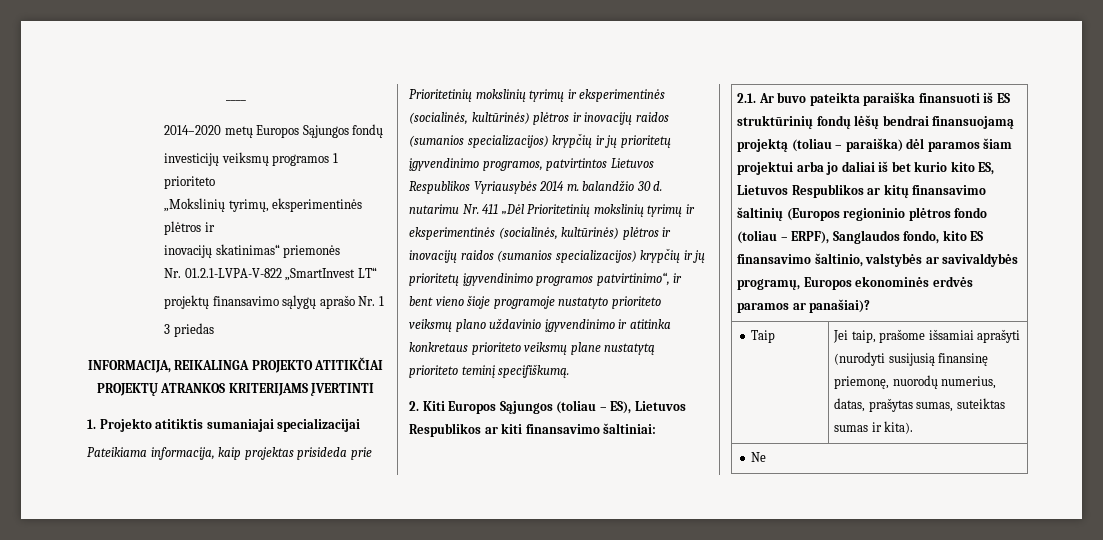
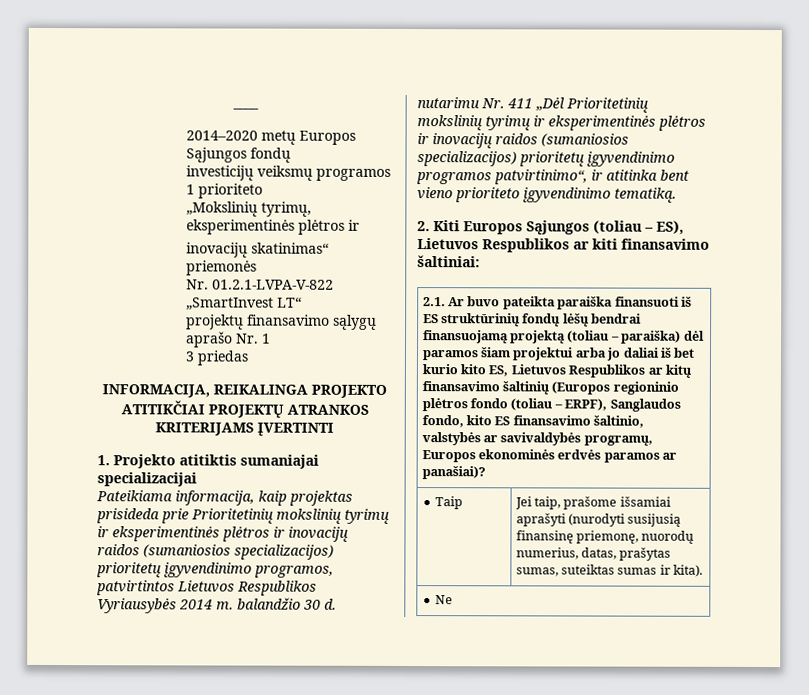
- Pateikiama informacija, kaip projektas prisideda prie Prioritetinių mokslinių tyrimų ir eksperimentinės (socialinės, kultūrinės) plėtros ir inovacijų raidos (sumanios specializacijos) krypčių ir jų prioritetų įgyvendinimo programos, patvirtintos Lietuvos Respublikos Vyriausybės 2014 m. balandžio 30 d. nutarimu Nr. 411 „Dėl Prioritetinių mokslinių tyrimų ir eksperimentinės (socialinės, kultūrinės) plėtros ir inovacijų raidos (sumanios specializacijos) krypčių ir jų prioritetų įgyvendinimo programos patvirtinimo“, ir bent vieno šioje programoje nustatyto prioriteto veiksmų plano uždavinio įgyvendinimo ir atitinka konkretaus prioriteto veiksmų plane nustatytą prioriteto teminį specifiškumą.
+ Pateikiama informacija, kaip projektas prisideda prie Prioritetinių mokslinių tyrimų ir eksperimentinės plėtros ir inovacijų raidos (sumaniosios specializacijos) prioritetų įgyvendinimo programos, patvirtintos Lietuvos Respublikos Vyriausybės 2014 m. balandžio 30 d. nutarimu Nr. 411 „Dėl Prioritetinių mokslinių tyrimų ir eksperimentinės plėtros ir inovacijų raidos (sumaniosios specializacijos) prioritetų įgyvendinimo programos patvirtinimo“, ir atitinka bent vieno prioriteto įgyvendinimo tematiką.

